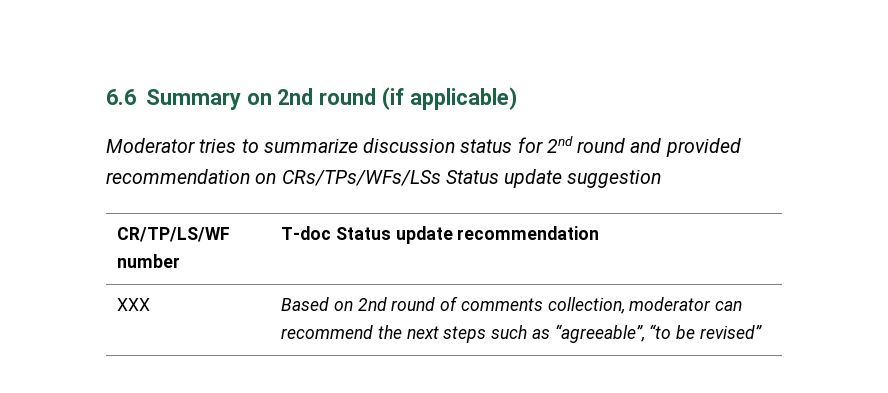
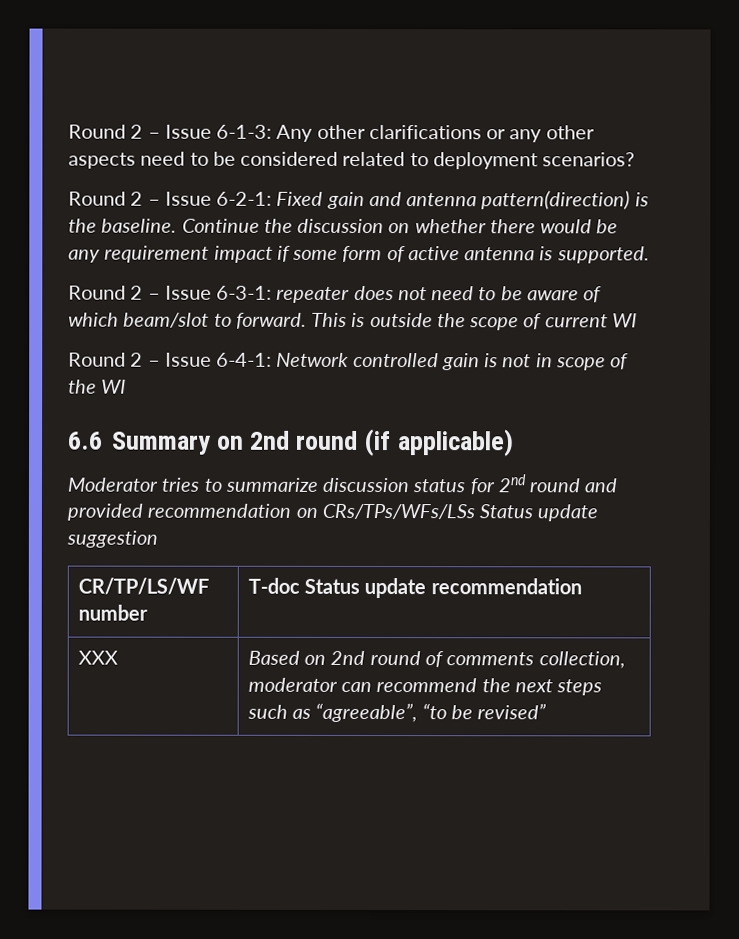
+ Round 2 – Issue 6-1-3: Any other clarifications or any other aspects need to be considered related to deployment scenarios?
+ Round 2 – Issue 6-2-1: Fixed gain and antenna pattern(direction) is the baseline. Continue the discussion on whether there would be any requirement impact if some form of active antenna is supported.
+ Round 2 – Issue 6-3-1: repeater does not need to be aware of which beam/slot to forward. This is outside the scope of current WI
+ Round 2 – Issue 6-4-1: Network controlled gain is not in scope of the WI

